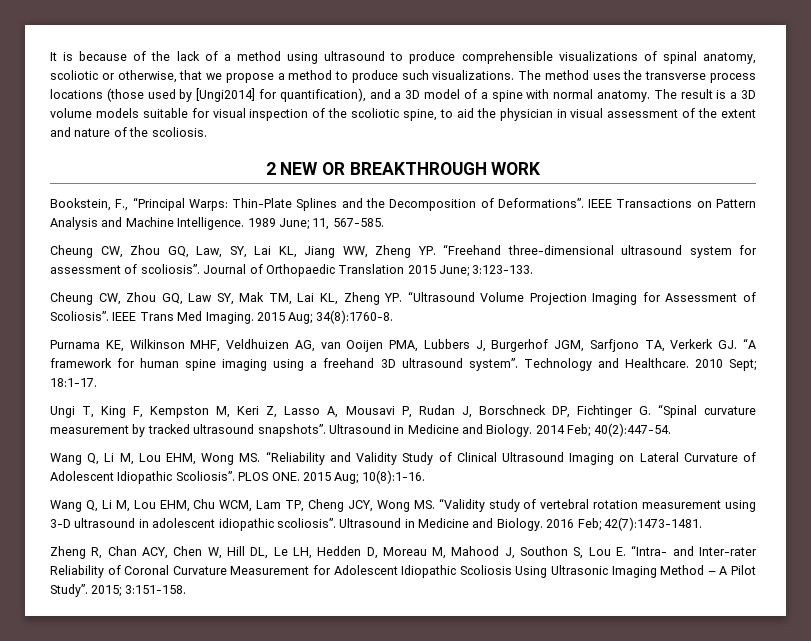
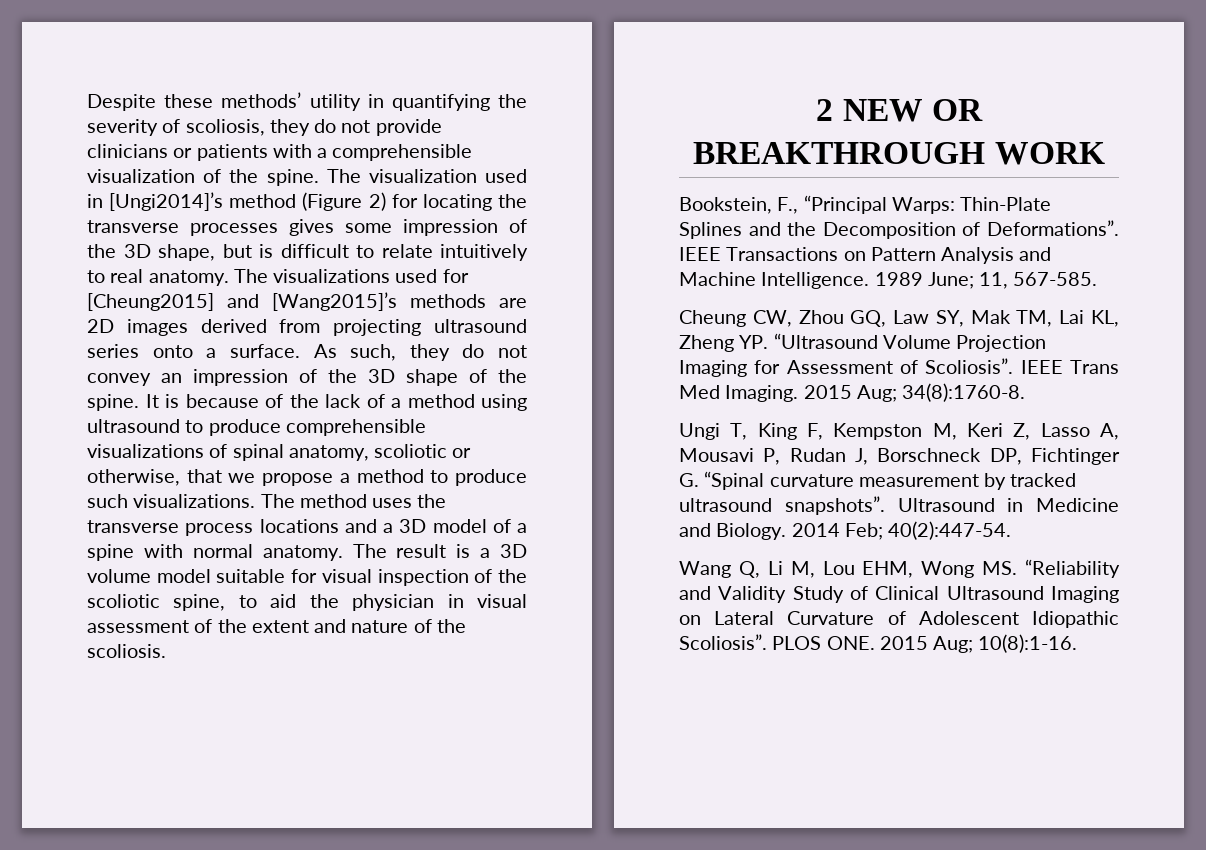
+ Despite these methods’ utility in quantifying the severity of scoliosis, they do not provide clinicians or patients with a comprehensible visualization of the spine. The visualization used in [Ungi2014]’s method (Figure 2) for locating the transverse processes gives some impression of the 3D shape, but is difficult to relate intuitively to real anatomy. The visualizations used for [Cheung2015] and [Wang2015]’s methods are 2D images derived from projecting ultrasound series onto a surface. As such, they do not convey an impression of the 3D shape of the spine.
- The method uses the transverse process locations (those used by [Ungi2014] for quantification), and a 3D model of a spine with normal anatomy.
+ The method uses the transverse process locations and a 3D model of a spine with normal anatomy.
- The result is a 3D volume models suitable for visual inspection of the scoliotic spine, to aid the physician in visual assessment of the extent and nature of the scoliosis.
+ The result is a 3D volume model suitable for visual inspection of the scoliotic spine, to aid the physician in visual assessment of the extent and nature of the scoliosis.
- Cheung CW, Zhou GQ, Law, SY, Lai KL, Jiang WW, Zheng YP. “Freehand three-dimensional ultrasound system for assessment of scoliosis”. Journal of Orthopaedic Translation 2015 June; 3:123-133.
- Purnama KE, Wilkinson MHF, Veldhuizen AG, van Ooijen PMA, Lubbers J, Burgerhof JGM, Sarfjono TA, Verkerk GJ. “A framework for human spine imaging using a freehand 3D ultrasound system”. Technology and Healthcare. 2010 Sept; 18:1-17.
- Wang Q, Li M, Lou EHM, Chu WCM, Lam TP, Cheng JCY, Wong MS. “Validity study of vertebral rotation measurement using 3-D ultrasound in adolescent idiopathic scoliosis”. Ultrasound in Medicine and Biology. 2016 Feb; 42(7):1473-1481.
- Zheng R, Chan ACY, Chen W, Hill DL, Le LH, Hedden D, Moreau M, Mahood J, Southon S, Lou E. “Intra- and Inter-rater Reliability of Coronal Curvature Measurement for Adolescent Idiopathic Scoliosis Using Ultrasonic Imaging Method – A Pilot Study”. 2015; 3:151-158.

